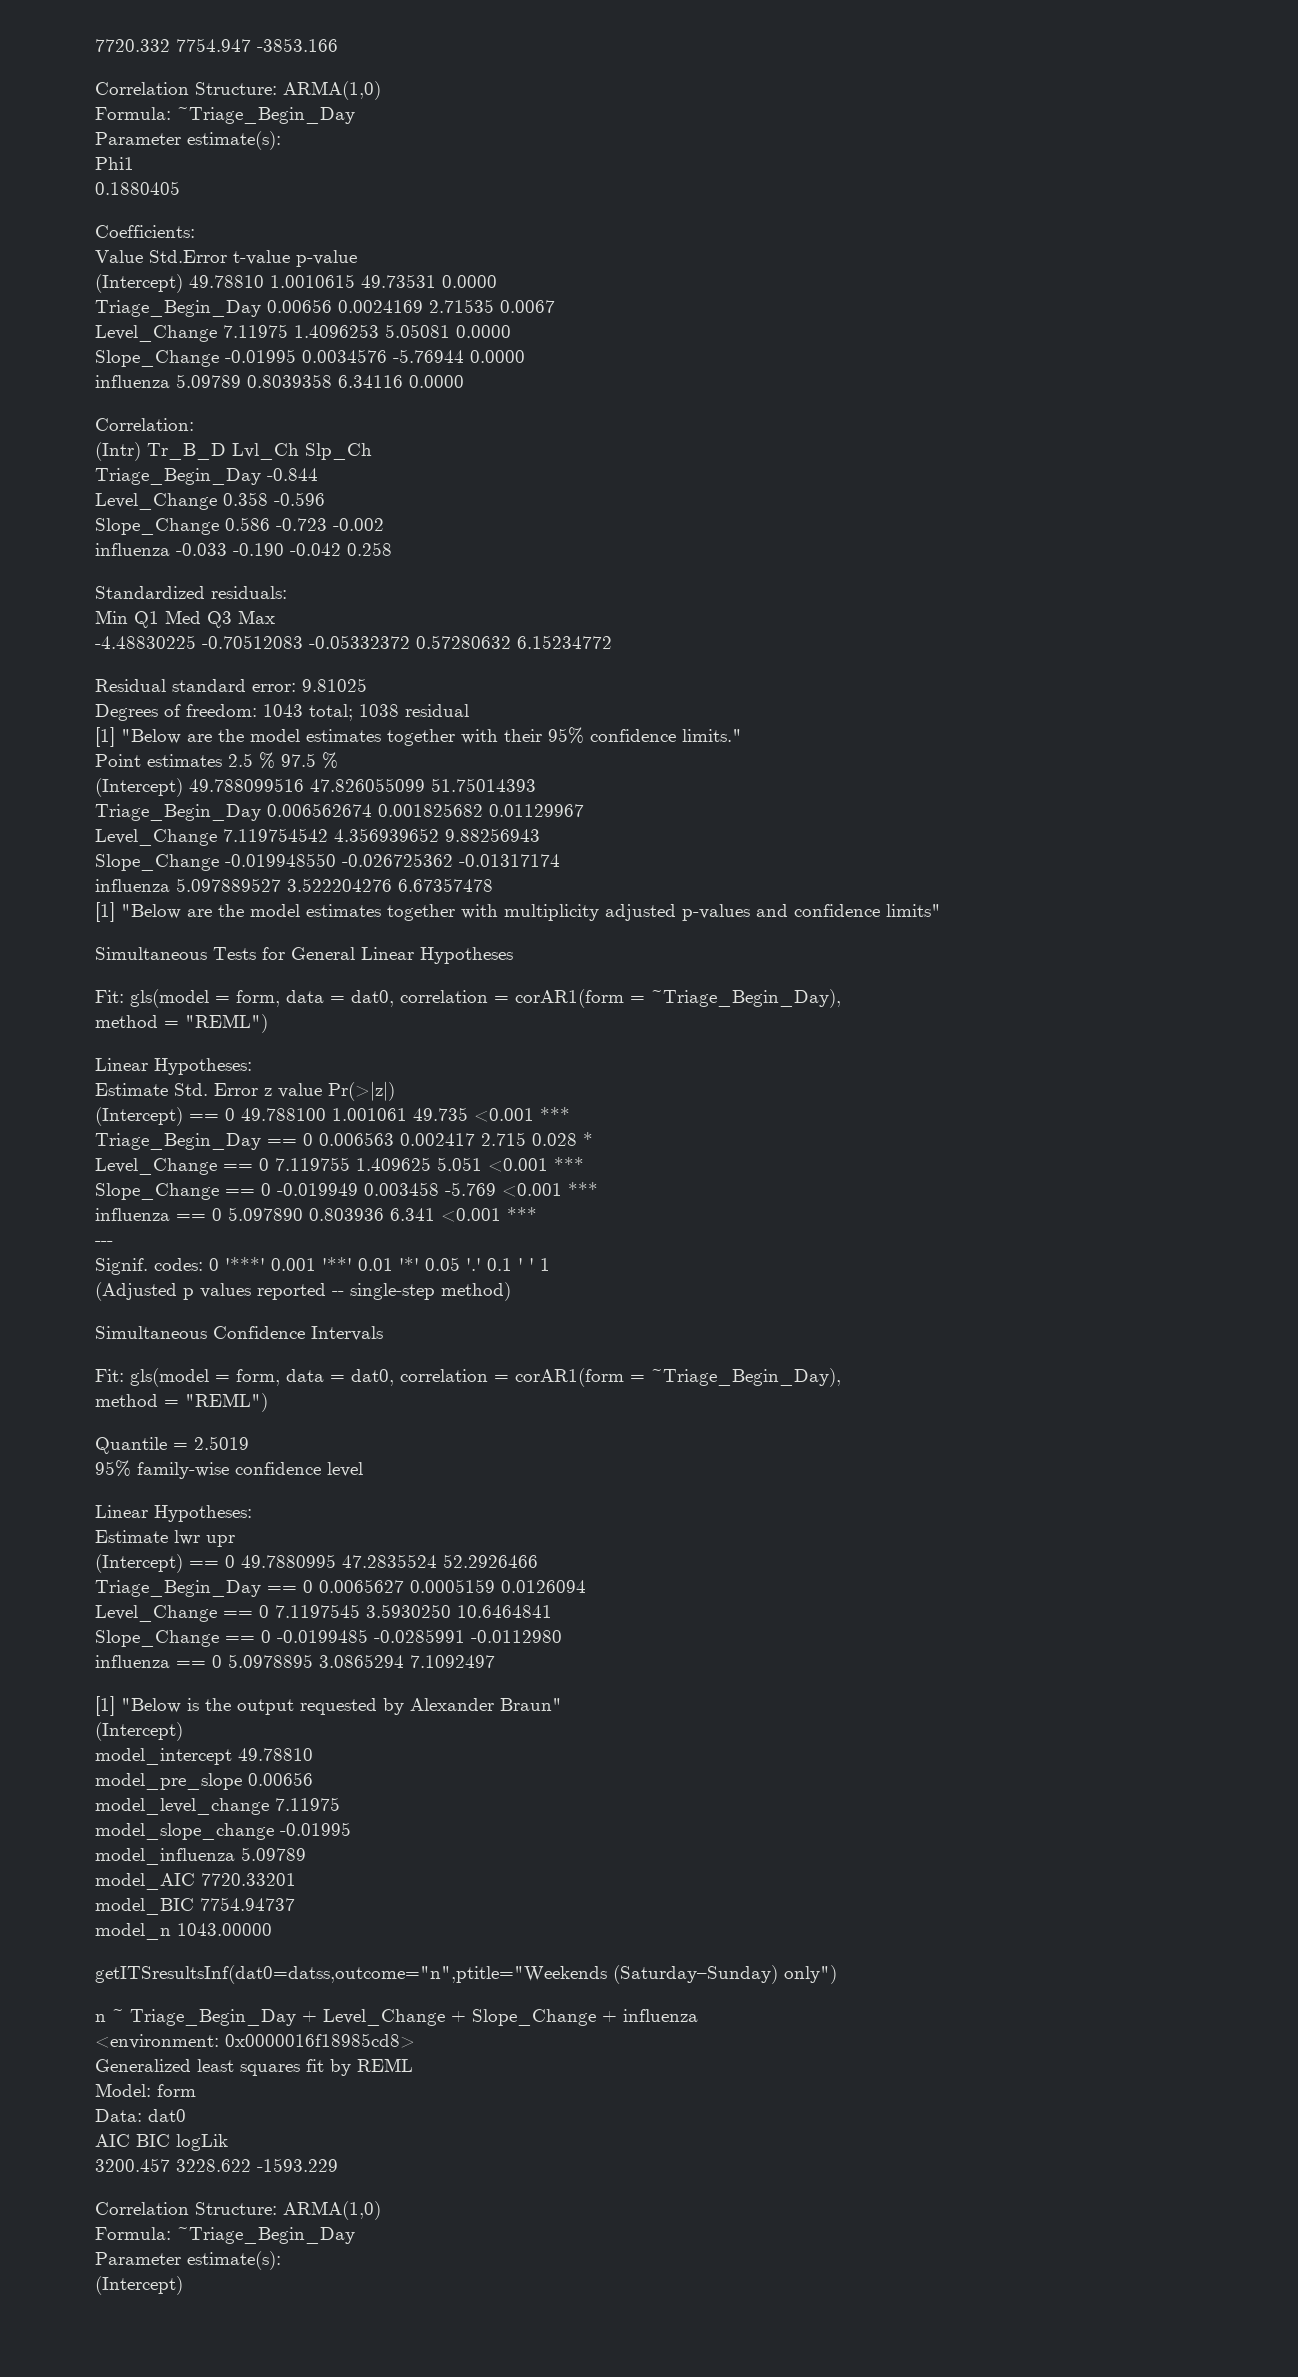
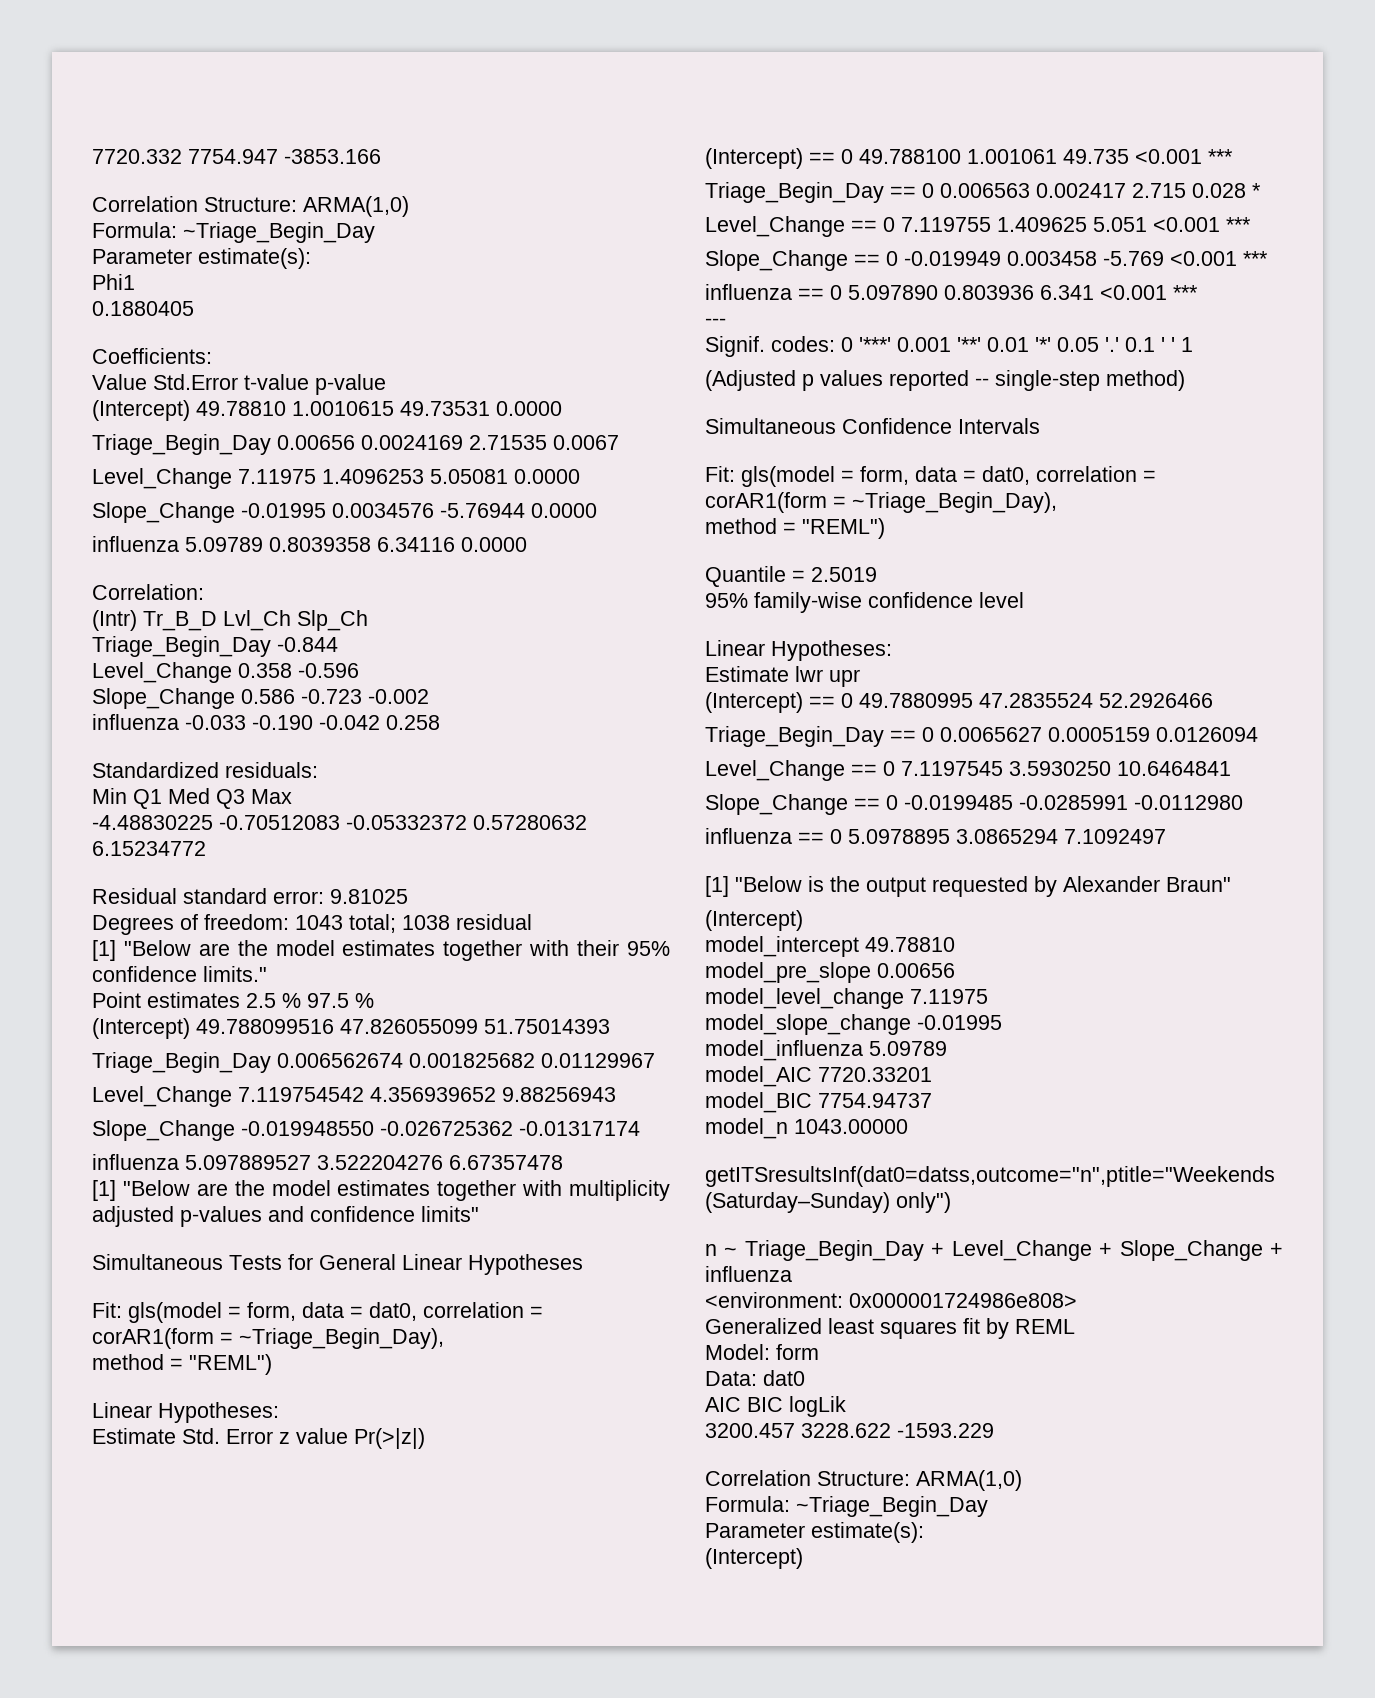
- <environment: 0x0000016f18985cd8>
+ <environment: 0x000001724986e808>

